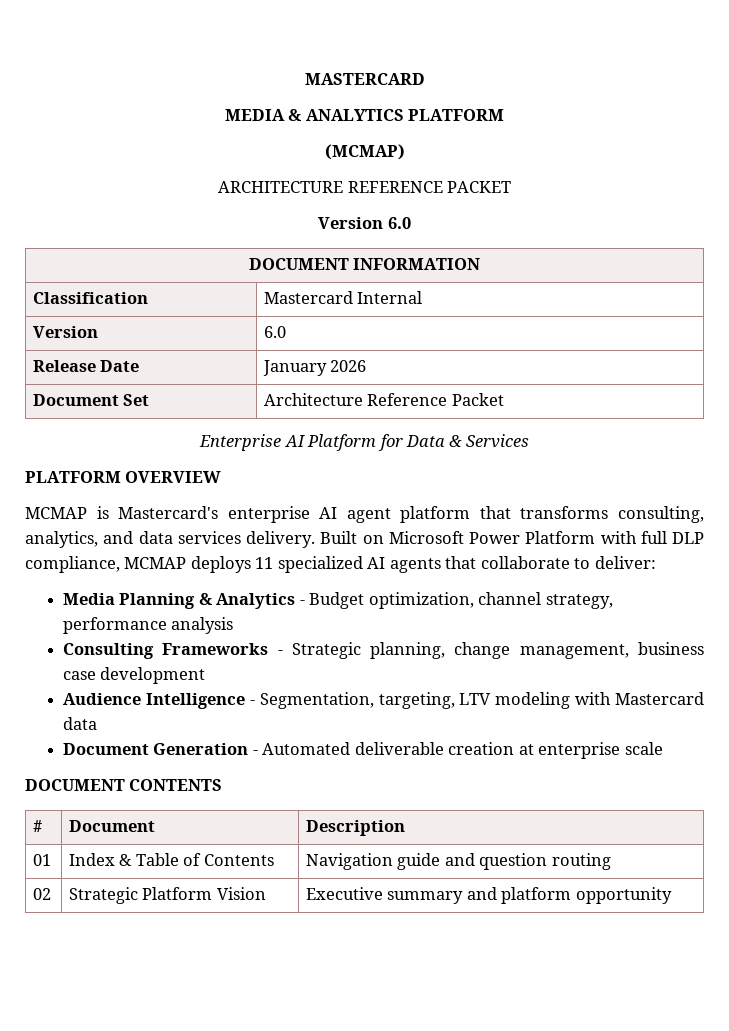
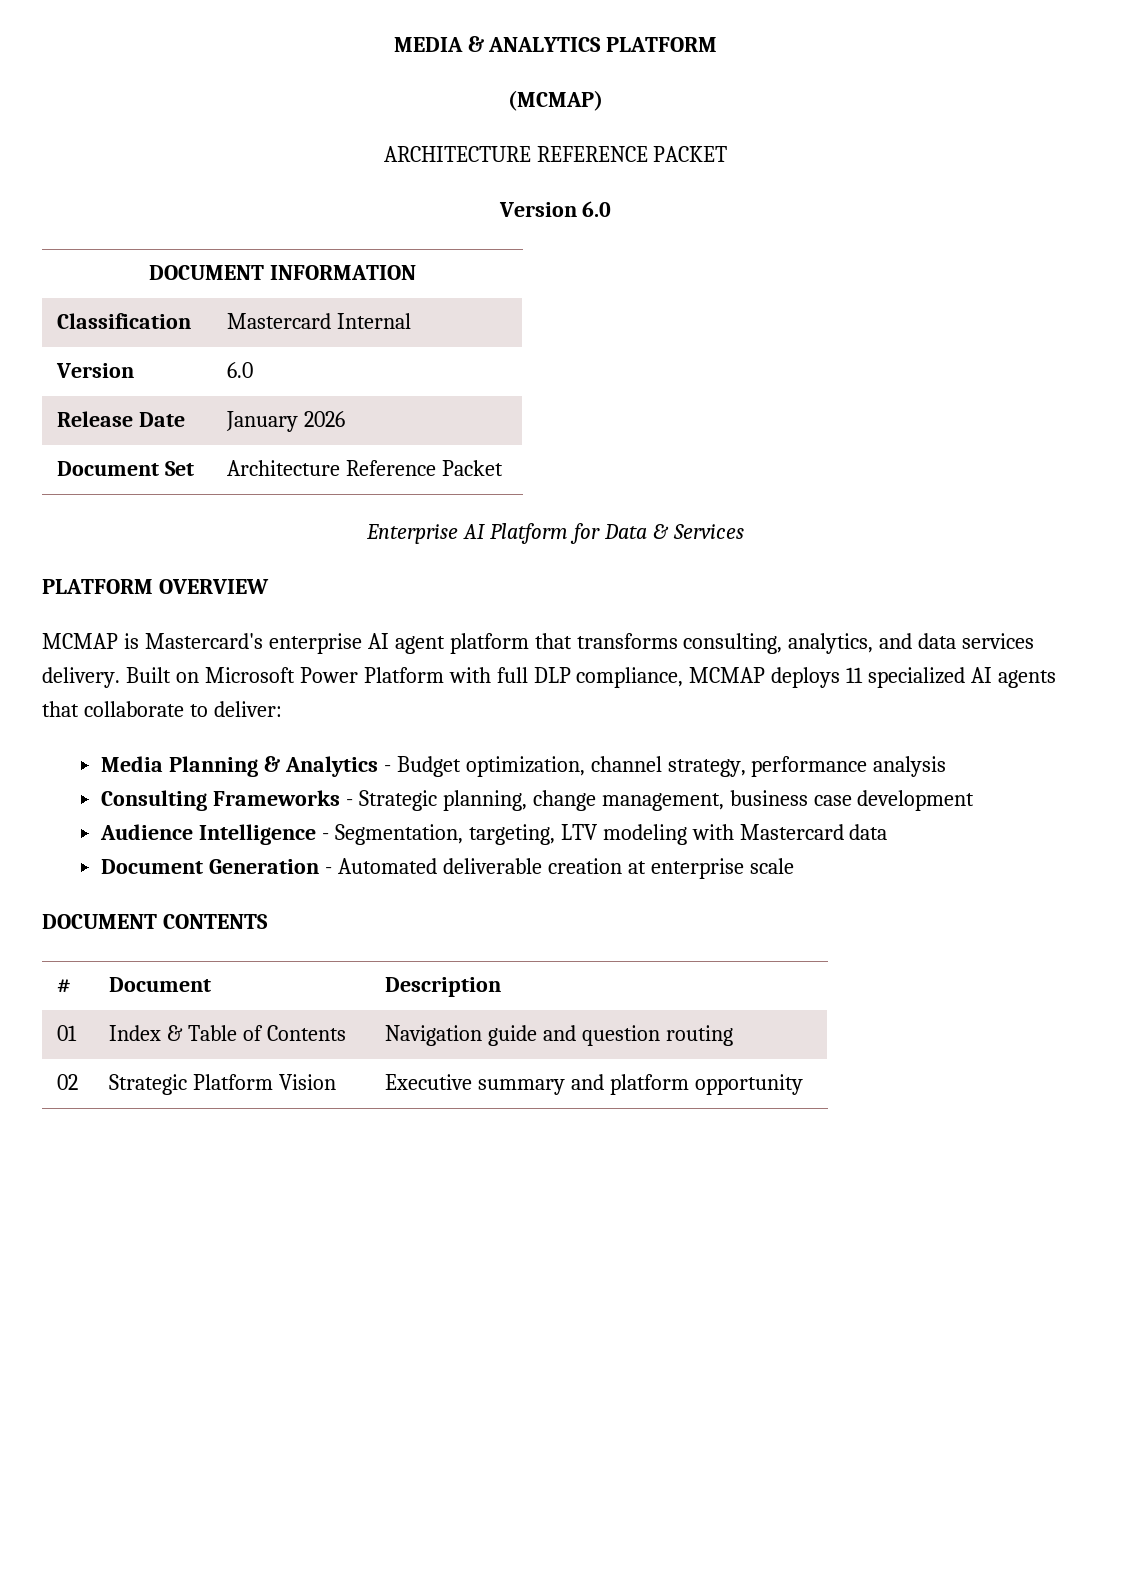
- MASTERCARD

